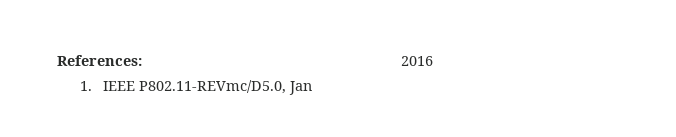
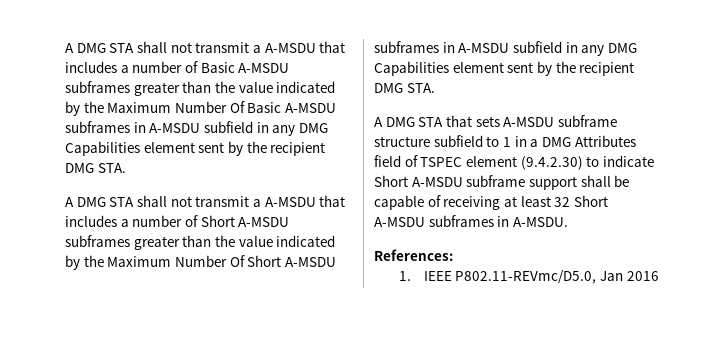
+ A DMG STA shall not transmit a A-MSDU that includes a number of Basic A-MSDU subframes greater than the value indicated by the Maximum Number Of Basic A-MSDU subframes in A-MSDU subfield in any DMG Capabilities element sent by the recipient DMG STA.
+ A DMG STA shall not transmit a A-MSDU that includes a number of Short A-MSDU subframes greater than the value indicated by the Maximum Number Of Short A-MSDU subframes in A-MSDU subfield in any DMG Capabilities element sent by the recipient DMG STA.
+ A DMG STA that sets A-MSDU subframe structure subfield to 1 in a DMG Attributes field of TSPEC element (9.4.2.30) to indicate Short A-MSDU subframe support shall be capable of receiving at least 32 Short A-MSDU subframes in A-MSDU.

